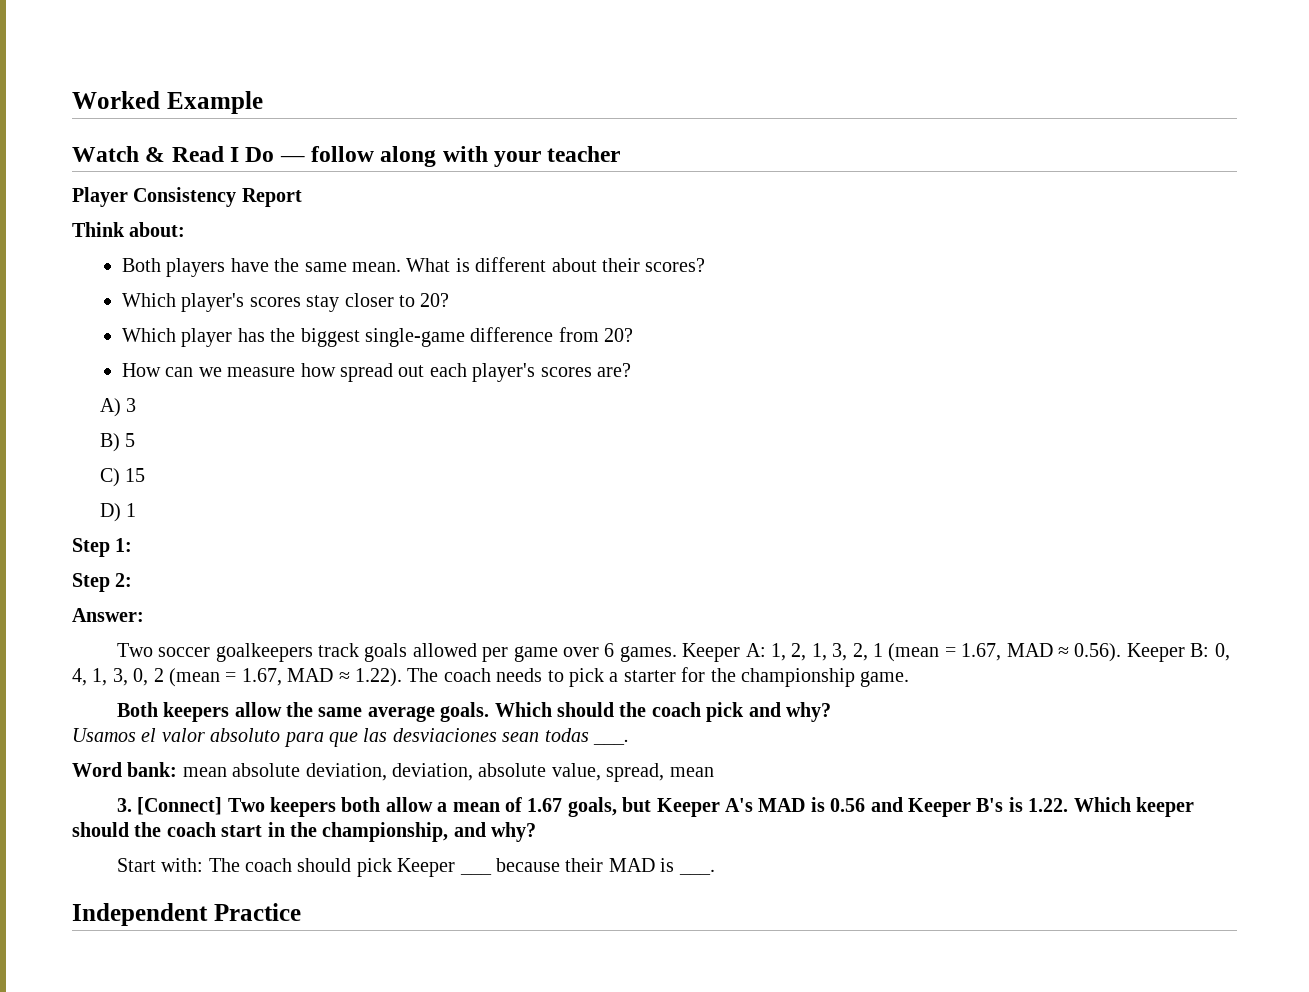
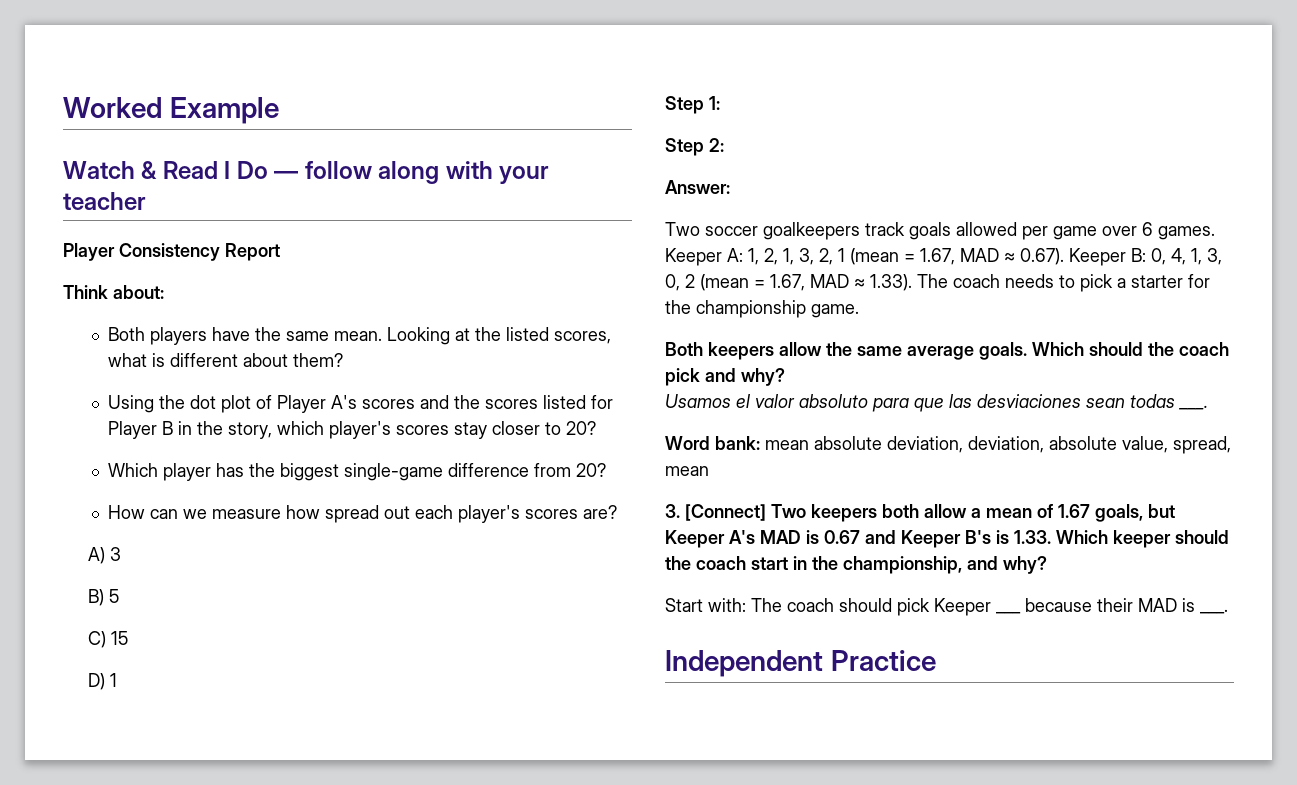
- What is different about their scores?
- Which player's scores stay closer to 20?
+ Looking at the listed scores, what is different about them?
+ Using the dot plot of Player A's scores and the scores listed for Player B in the story, which player's scores stay closer to 20?
- Keeper A: 1, 2, 1, 3, 2, 1 (mean = 1.67, MAD ≈ 0.56). Keeper B: 0, 4, 1, 3, 0, 2 (mean = 1.67, MAD ≈ 1.22). The coach needs to pick a starter for the championship game.
+ Keeper A: 1, 2, 1, 3, 2, 1 (mean = 1.67, MAD ≈ 0.67). Keeper B: 0, 4, 1, 3, 0, 2 (mean = 1.67, MAD ≈ 1.33). The coach needs to pick a starter for the championship game.
- 3. [Connect] Two keepers both allow a mean of 1.67 goals, but Keeper A's MAD is 0.56 and Keeper B's is 1.22. Which keeper should the coach start in the championship, and why?
+ 3. [Connect] Two keepers both allow a mean of 1.67 goals, but Keeper A's MAD is 0.67 and Keeper B's is 1.33. Which keeper should the coach start in the championship, and why?

